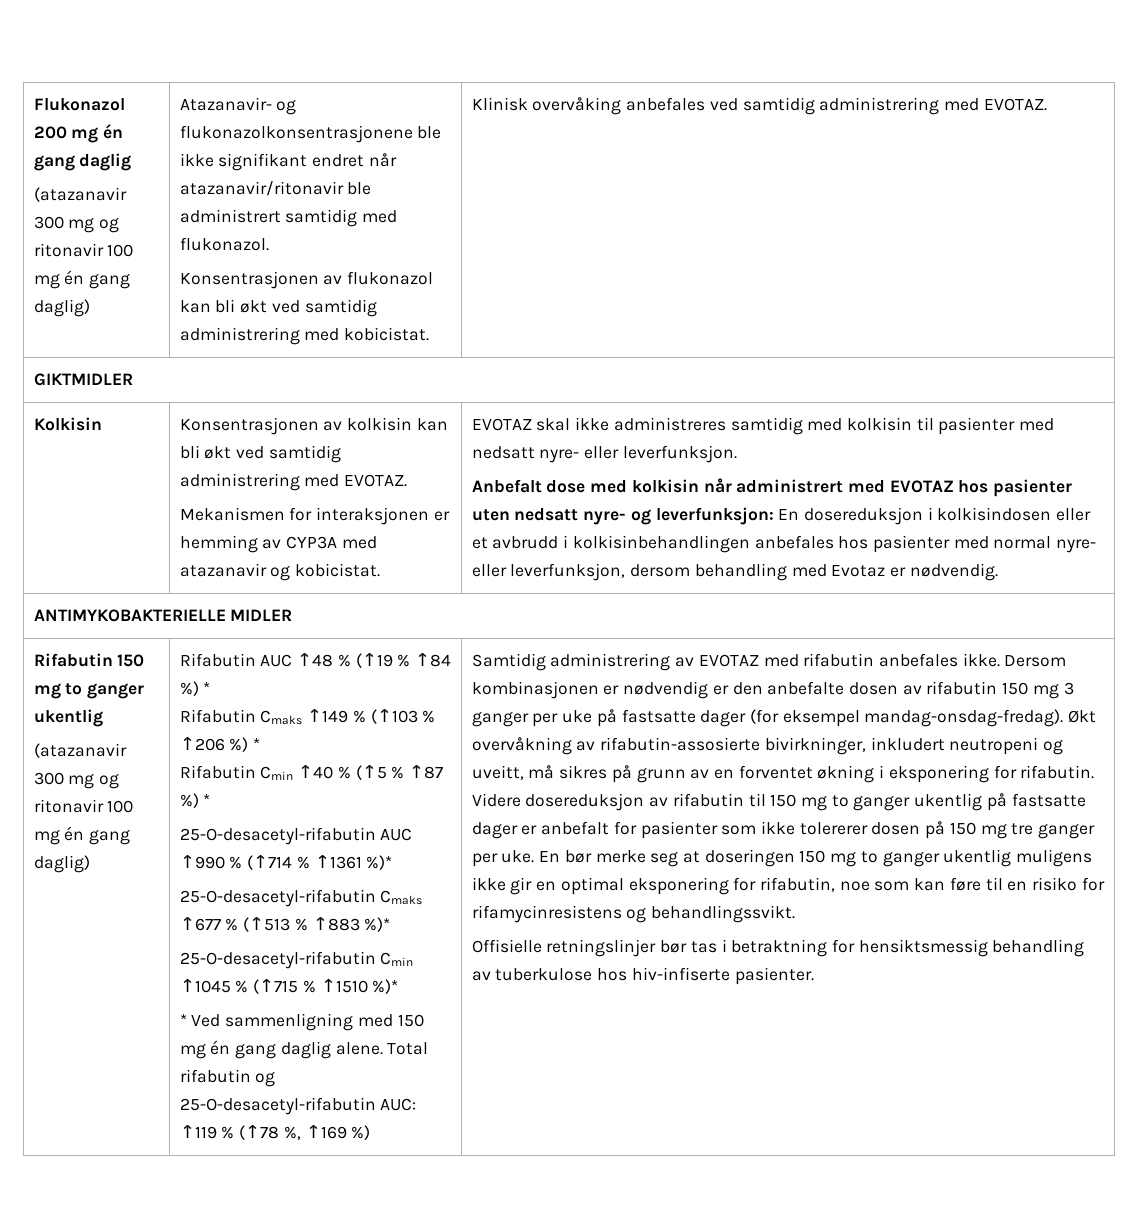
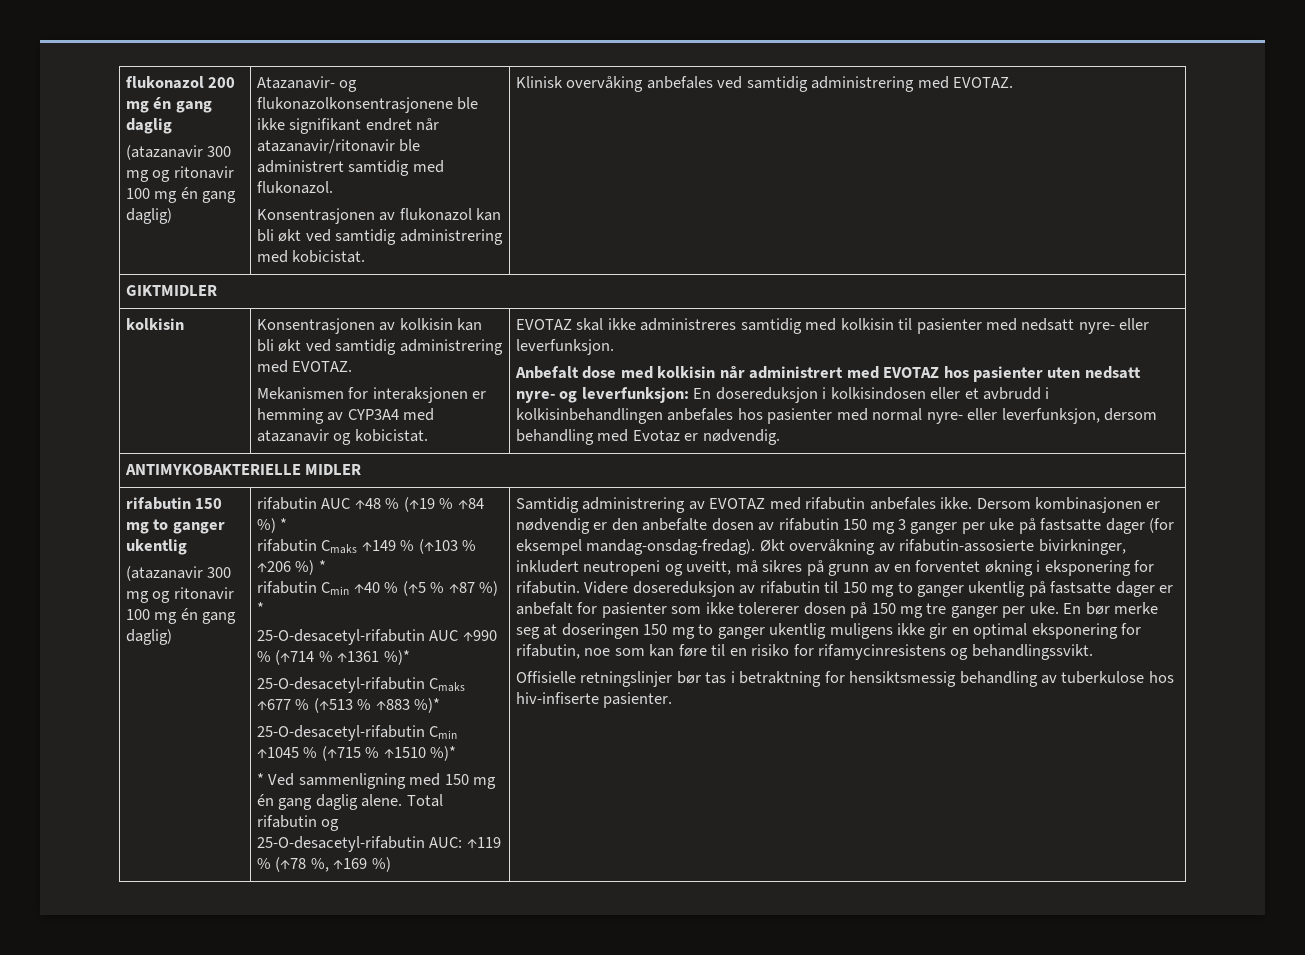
- Flukonazol 200 mg én gang daglig
+ flukonazol 200 mg én gang daglig
  GIKTMIDLER
- Kolkisin
+ kolkisin
- Mekanismen for interaksjonen er hemming av CYP3A med atazanavir og kobicistat.
+ Mekanismen for interaksjonen er hemming av CYP3A4 med atazanavir og kobicistat.
- Rifabutin 150 mg to ganger ukentlig
+ rifabutin 150 mg to ganger ukentlig
- Rifabutin AUC ↑48 % (↑19 % ↑84 %) *
+ rifabutin AUC ↑48 % (↑19 % ↑84 %) *
- Rifabutin Cmaks ↑149 % (↑103 % ↑206 %) *
+ rifabutin Cmaks ↑149 % (↑103 % ↑206 %) *
- Rifabutin Cmin ↑40 % (↑5 % ↑87 %) *
+ rifabutin Cmin ↑40 % (↑5 % ↑87 %) *

